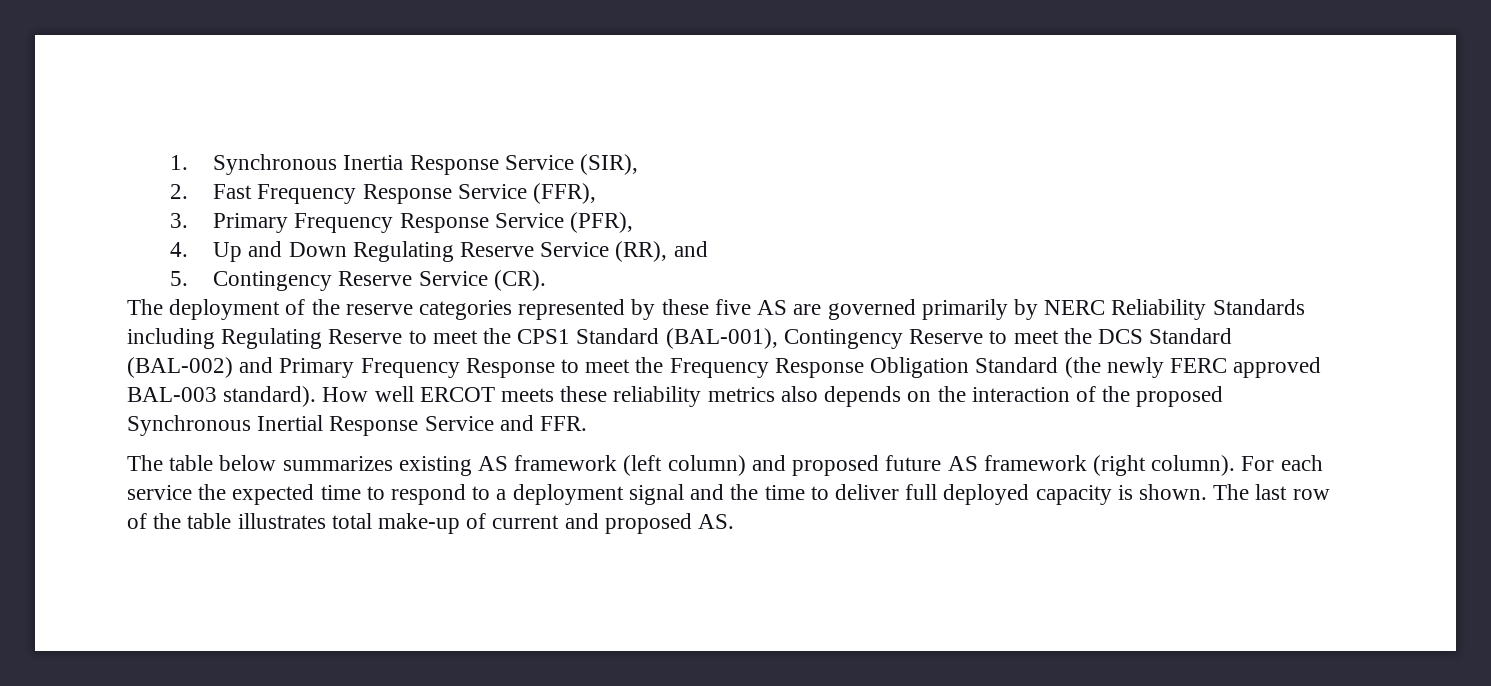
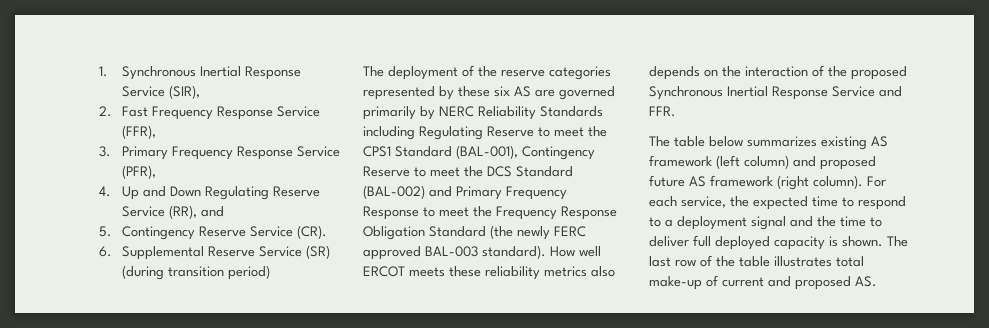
- 1. Synchronous Inertia Response Service (SIR),
+ 1. Synchronous Inertial Response Service (SIR),
+ 6. Supplemental Reserve Service (SR) (during transition period)
- The deployment of the reserve categories represented by these five AS are governed primarily by NERC Reliability Standards including Regulating Reserve to meet the CPS1 Standard (BAL-001), Contingency Reserve to meet the DCS Standard (BAL-002) and Primary Frequency Response to meet the Frequency Response Obligation Standard (the newly FERC approved BAL-003 standard).
+ The deployment of the reserve categories represented by these six AS are governed primarily by NERC Reliability Standards including Regulating Reserve to meet the CPS1 Standard (BAL-001), Contingency Reserve to meet the DCS Standard (BAL-002) and Primary Frequency Response to meet the Frequency Response Obligation Standard (the newly FERC approved BAL-003 standard).
- For each service the expected time to respond to a deployment signal and the time to deliver full deployed capacity is shown.
+ For each service, the expected time to respond to a deployment signal and the time to deliver full deployed capacity is shown.

